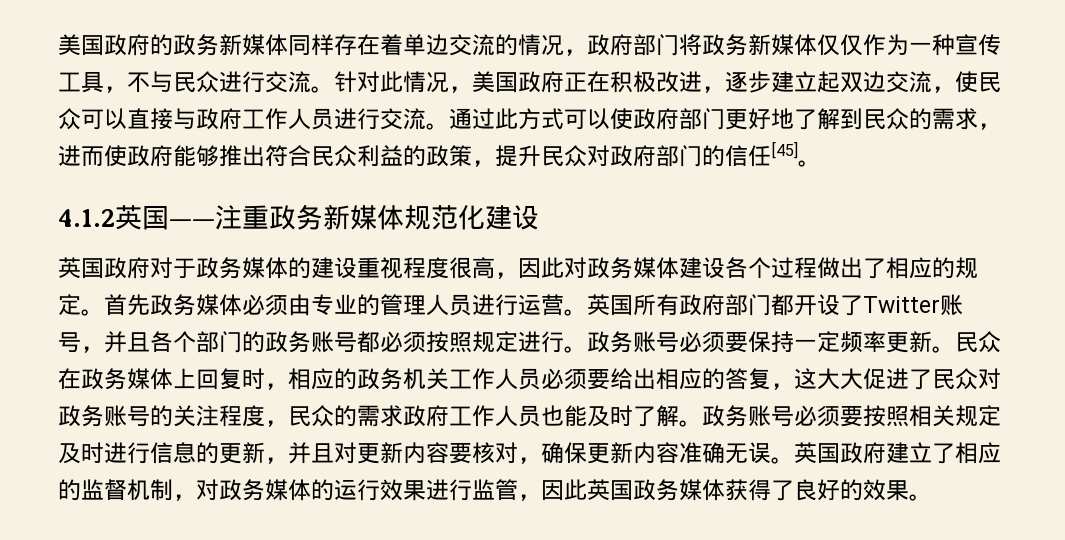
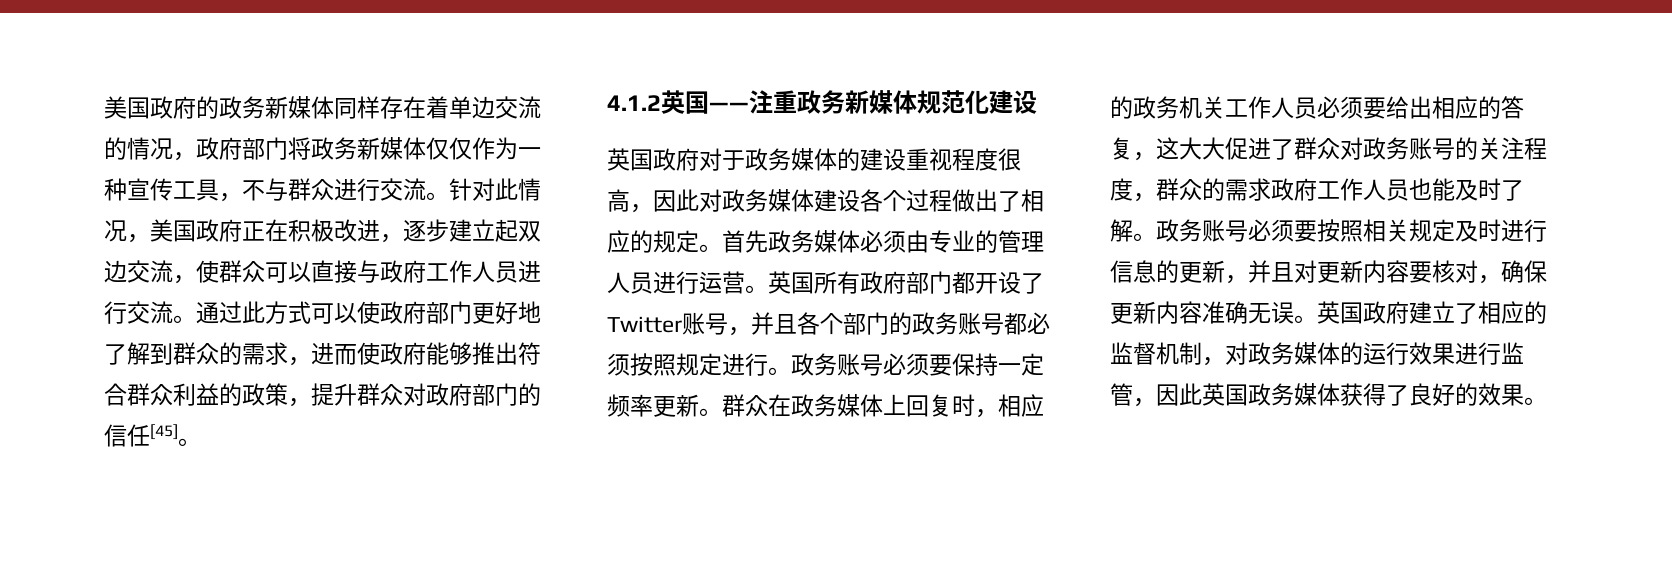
- 美国政府的政务新媒体同样存在着单边交流的情况，政府部门将政务新媒体仅仅作为一种宣传工具，不与民众进行交流。
+ 美国政府的政务新媒体同样存在着单边交流的情况，政府部门将政务新媒体仅仅作为一种宣传工具，不与群众进行交流。
- 针对此情况，美国政府正在积极改进，逐步建立起双边交流，使民众可以直接与政府工作人员进行交流。
+ 针对此情况，美国政府正在积极改进，逐步建立起双边交流，使群众可以直接与政府工作人员进行交流。
- 通过此方式可以使政府部门更好地了解到民众的需求，进而使政府能够推出符合民众利益的政策，提升民众对政府部门的信任[45]。
+ 通过此方式可以使政府部门更好地了解到群众的需求，进而使政府能够推出符合群众利益的政策，提升群众对政府部门的信任[45]。
- 民众在政务媒体上回复时，相应的政务机关工作人员必须要给出相应的答复，这大大促进了民众对政务账号的关注程度，民众的需求政府工作人员也能及时了解。
+ 群众在政务媒体上回复时，相应的政务机关工作人员必须要给出相应的答复，这大大促进了群众对政务账号的关注程度，群众的需求政府工作人员也能及时了解。

